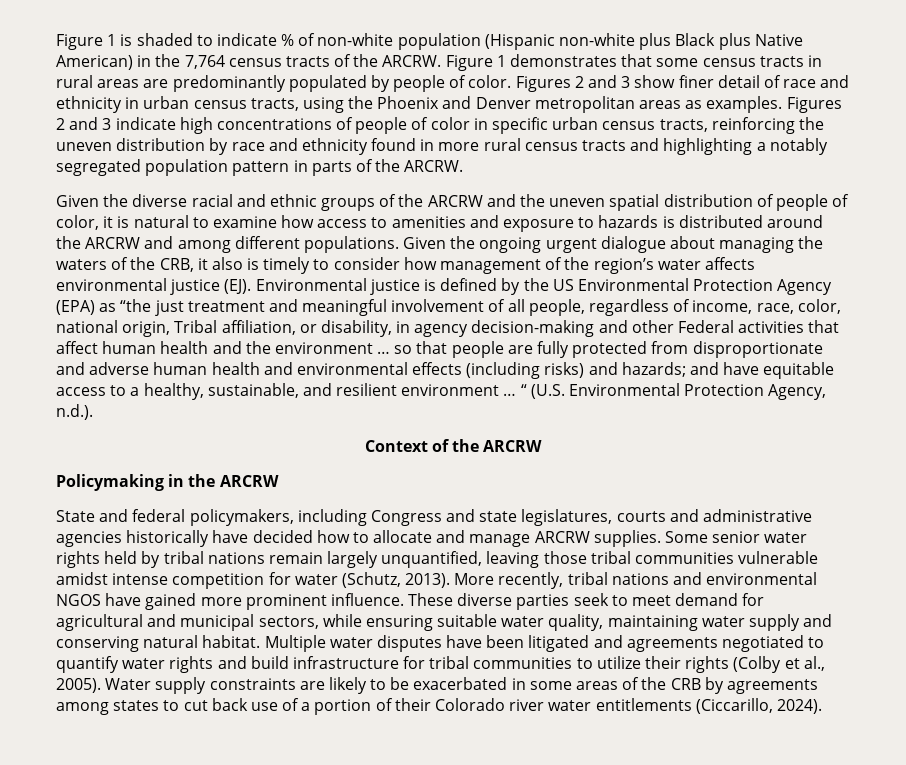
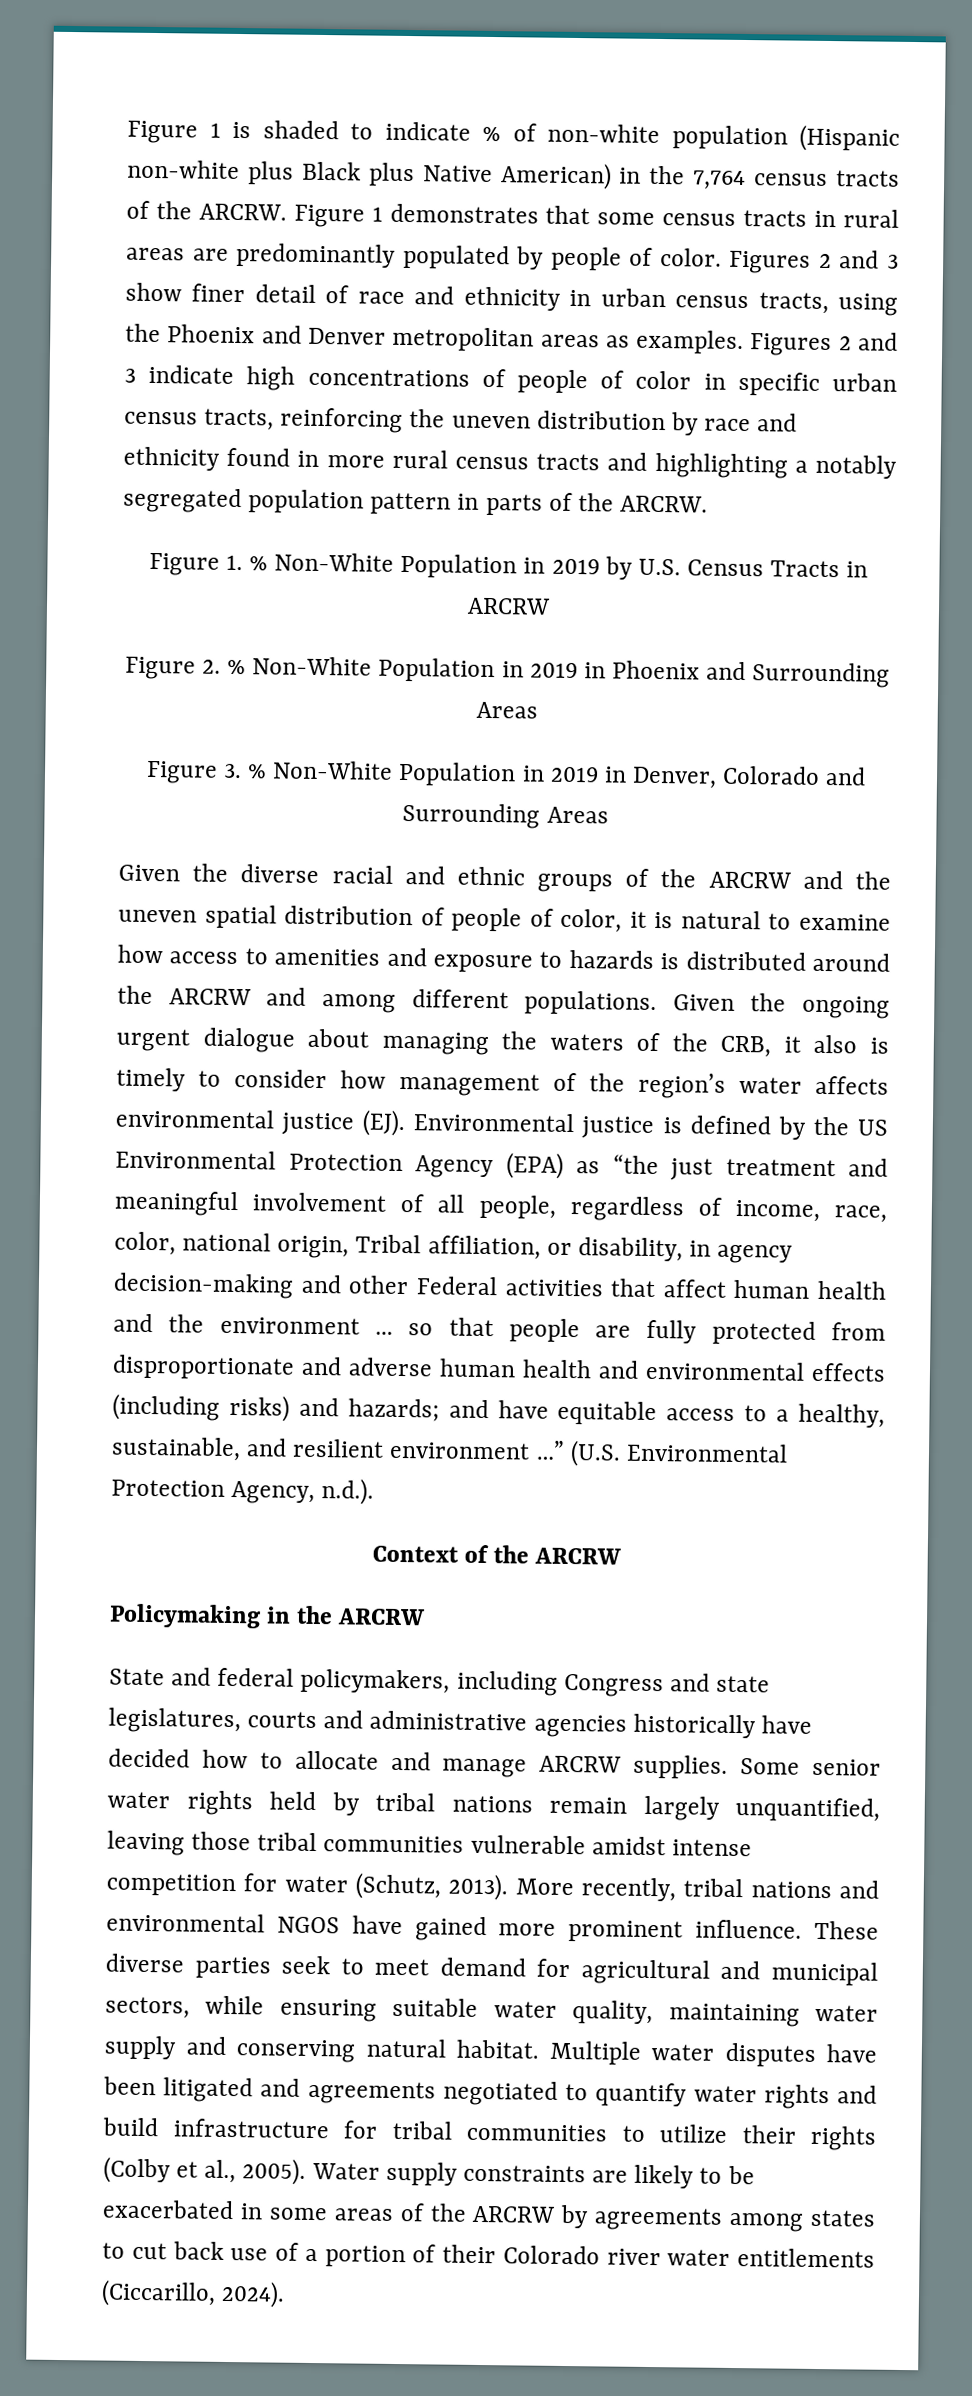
+ Figure 1. % Non-White Population in 2019 by U.S. Census Tracts in ARCRW
+ Figure 2. % Non-White Population in 2019 in Phoenix and Surrounding Areas
+ Figure 3. % Non-White Population in 2019 in Denver, Colorado and Surrounding Areas
- and have equitable access to a healthy, sustainable, and resilient environment … “ (U.S. Environmental Protection Agency, n.d.).
+ and have equitable access to a healthy, sustainable, and resilient environment …” (U.S. Environmental Protection Agency, n.d.).
- Water supply constraints are likely to be exacerbated in some areas of the CRB by agreements among states to cut back use of a portion of their Colorado river water entitlements (Ciccarillo, 2024).
+ Water supply constraints are likely to be exacerbated in some areas of the ARCRW by agreements among states to cut back use of a portion of their Colorado river water entitlements (Ciccarillo, 2024).

